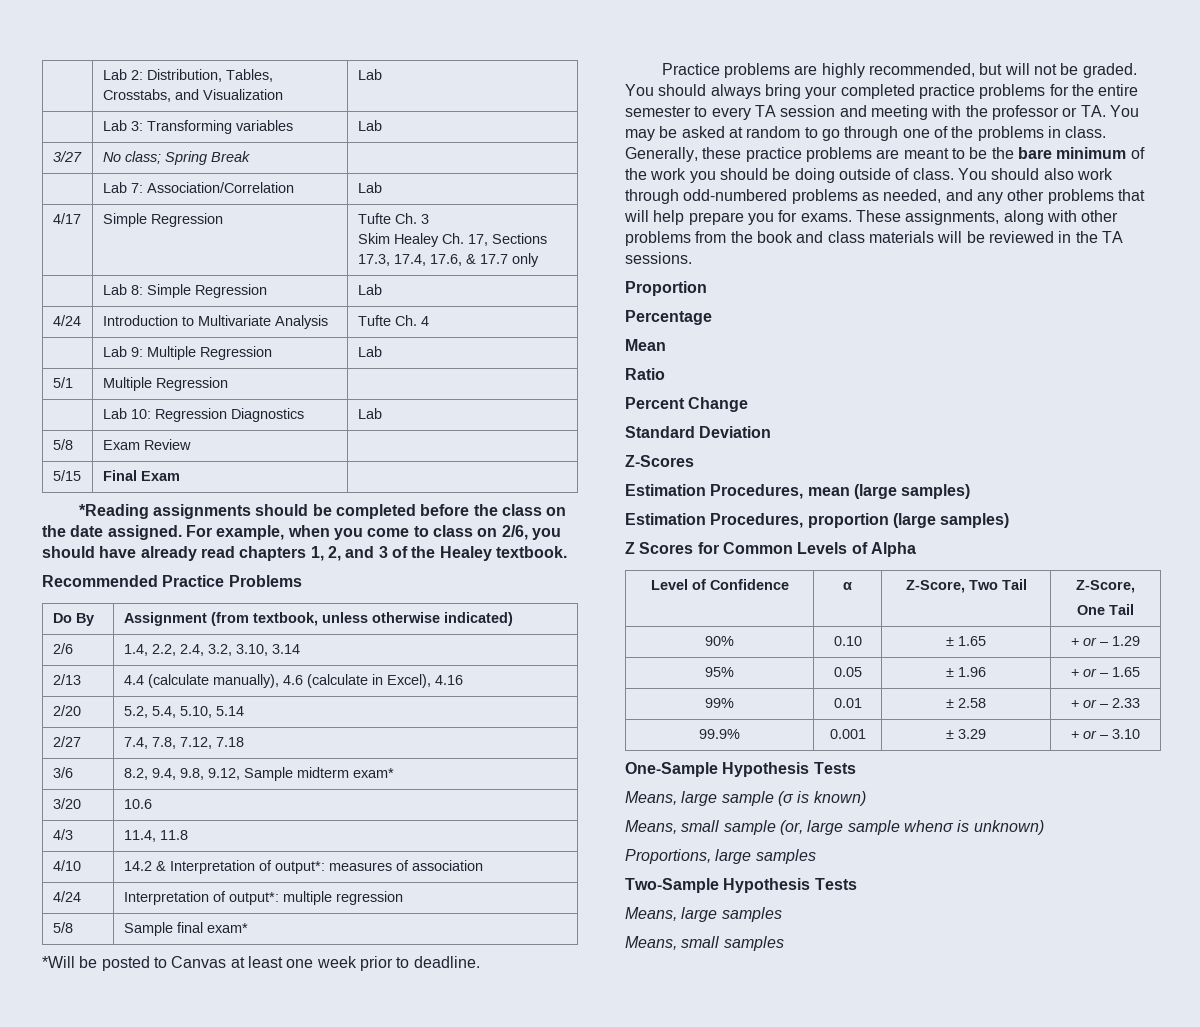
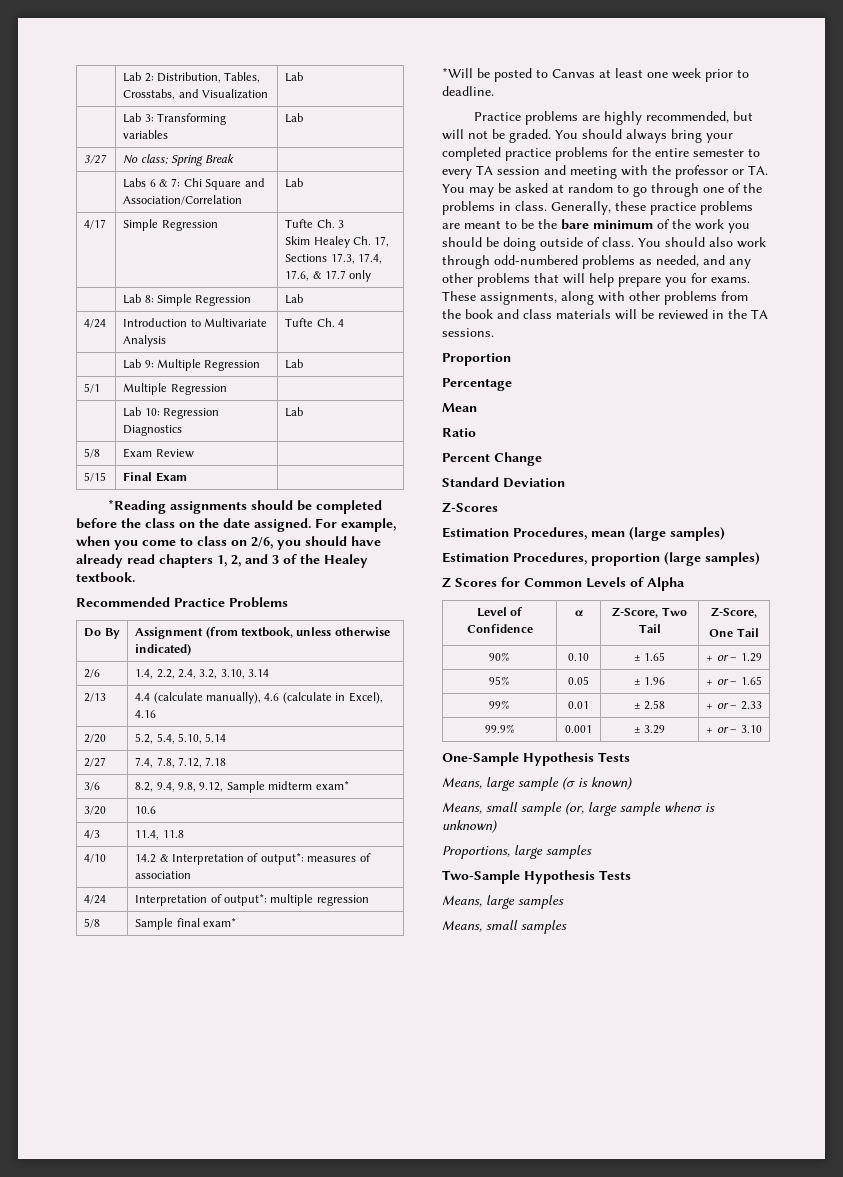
- | Lab 7: Association/Correlation | Lab
+ | Labs 6 & 7: Chi Square and Association/Correlation | Lab

